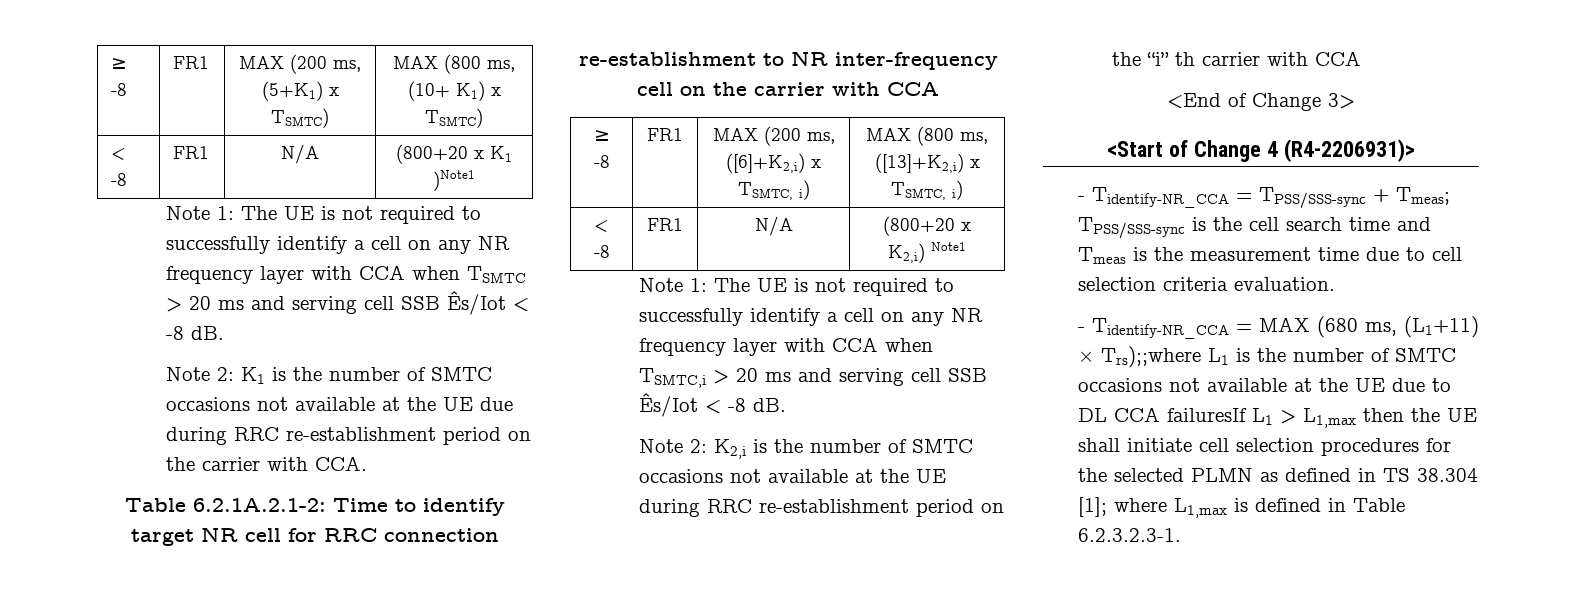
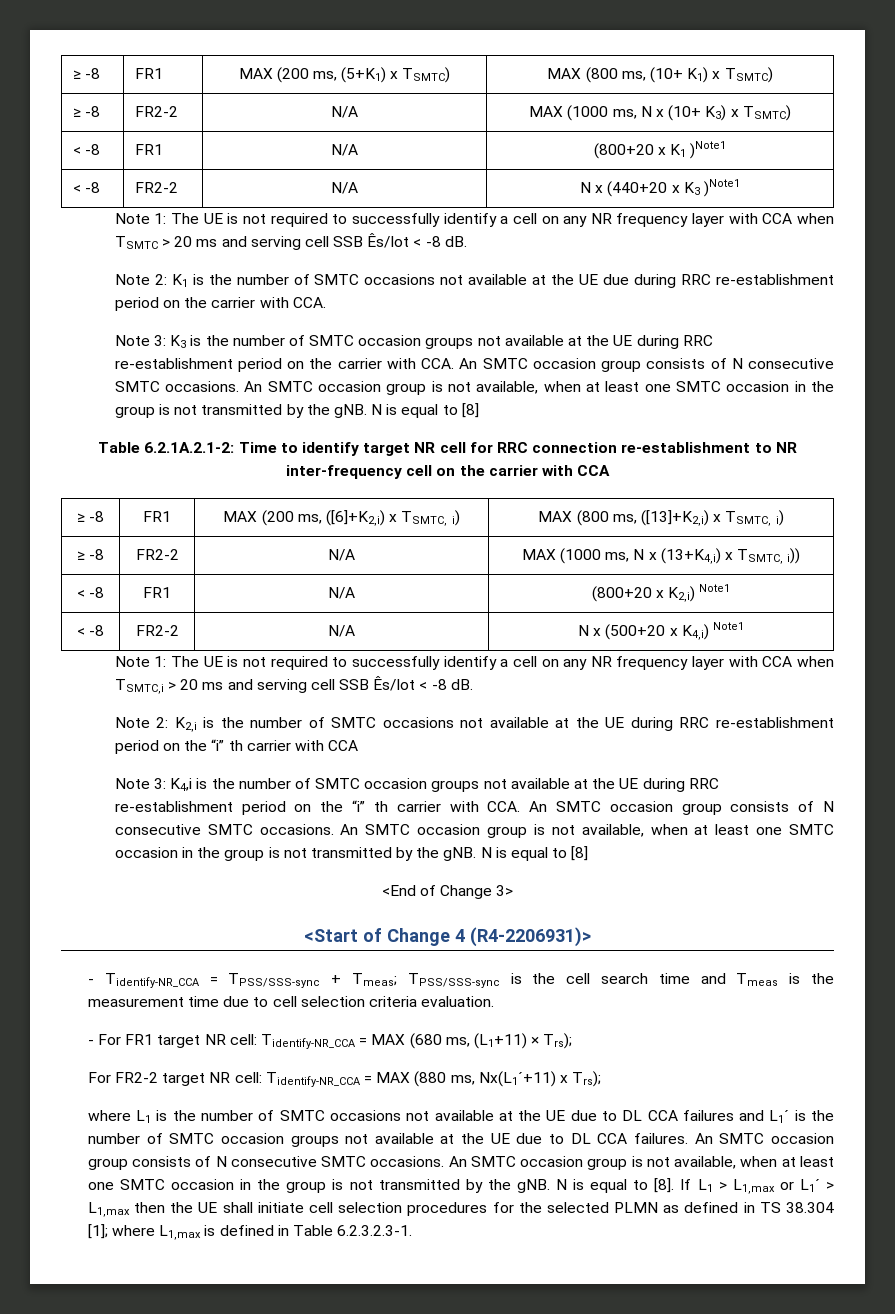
+ ≥ -8 | FR2-2 | N/A | MAX (1000 ms, N x (10+ K3) x TSMTC)
+ < -8 | FR2-2 | N/A | N x (440+20 x K3 )Note1
+ Note 3: K3 is the number of SMTC occasion groups not available at the UE during RRC re-establishment period on the carrier with CCA. An SMTC occasion group consists of N consecutive SMTC occasions. An SMTC occasion group is not available, when at least one SMTC occasion in the group is not transmitted by the gNB. N is equal to [8]
+ ≥ -8 | FR2-2 | N/A | MAX (1000 ms, N x (13+K4,i) x TSMTC, i))
+ < -8 | FR2-2 | N/A | N x (500+20 x K4,i) Note1
+ Note 3: K4,i is the number of SMTC occasion groups not available at the UE during RRC re-establishment period on the “i” th carrier with CCA. An SMTC occasion group consists of N consecutive SMTC occasions. An SMTC occasion group is not available, when at least one SMTC occasion in the group is not transmitted by the gNB. N is equal to [8]
- - Tidentify-NR_CCA = MAX (680 ms, (L1+11) × Trs);;where L1 is the number of SMTC occasions not available at the UE due to DL CCA failuresIf L1 > L1,max then the UE shall initiate cell selection procedures for the selected PLMN as defined in TS 38.304 [1]; where L1,max is defined in Table 6.2.3.2.3-1.
+ - For FR1 target NR cell: Tidentify-NR_CCA = MAX (680 ms, (L1+11) × Trs);
+ For FR2-2 target NR cell: Tidentify-NR_CCA = MAX (880 ms, Nx(L1´+11) x Trs);
+ where L1 is the number of SMTC occasions not available at the UE due to DL CCA failures and L1´ is the number of SMTC occasion groups not available at the UE due to DL CCA failures. An SMTC occasion group consists of N consecutive SMTC occasions. An SMTC occasion group is not available, when at least one SMTC occasion in the group is not transmitted by the gNB. N is equal to [8]. If L1 > L1,max or L1´ > L1,max then the UE shall initiate cell selection procedures for the selected PLMN as defined in TS 38.304 [1]; where L1,max is defined in Table 6.2.3.2.3-1.

